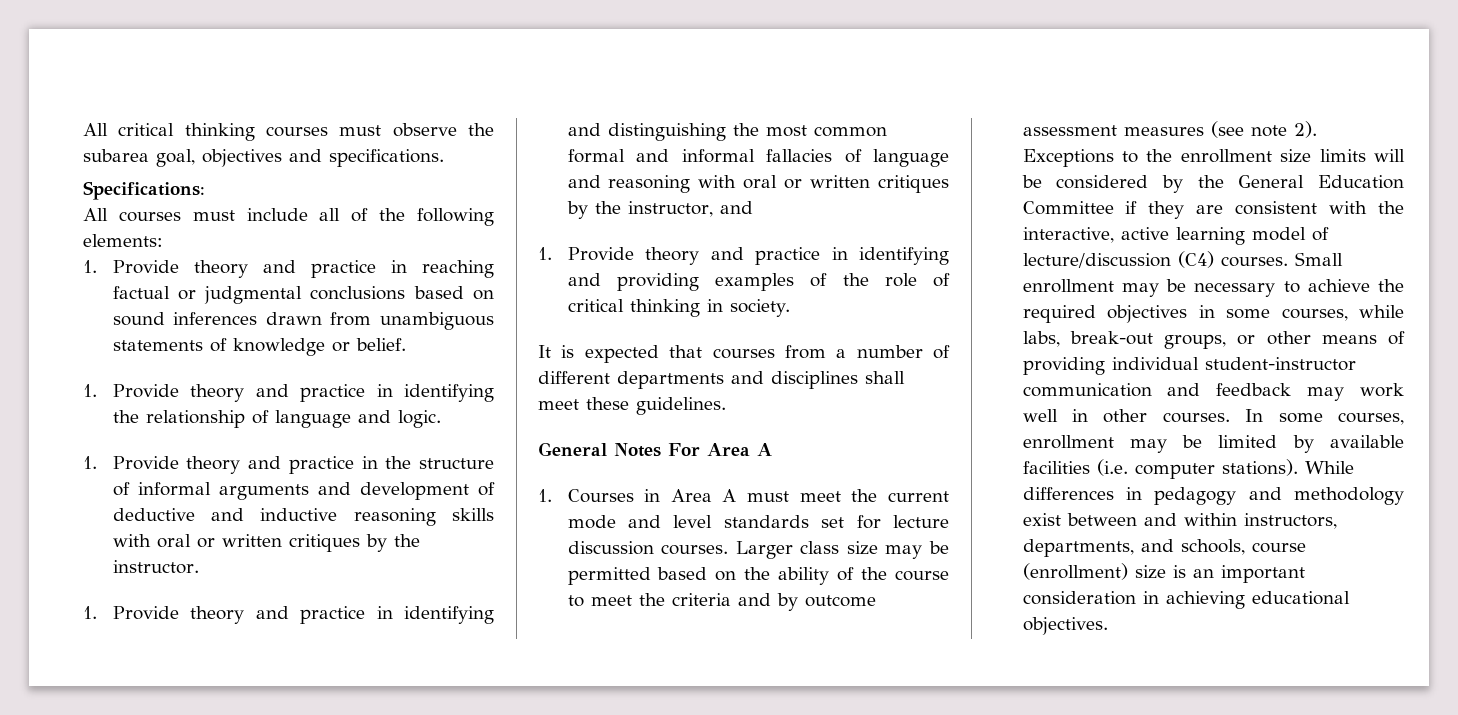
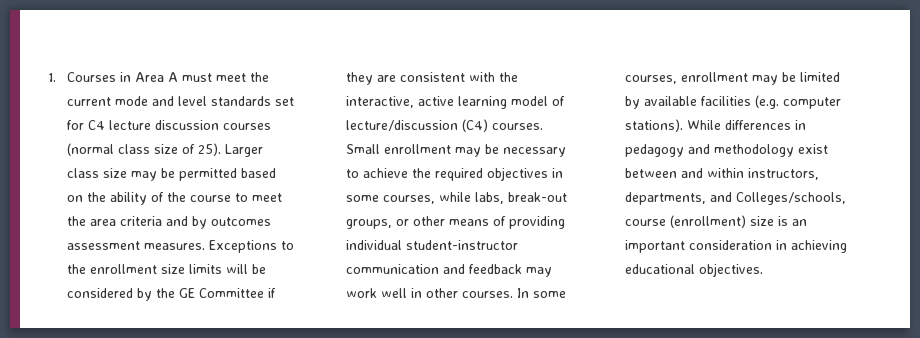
- All critical thinking courses must observe the subarea goal, objectives and specifications.
- Specifications:
- All courses must include all of the following elements:
- 1. Provide theory and practice in reaching factual or judgmental conclusions based on sound inferences drawn from unambiguous statements of knowledge or belief.
- 1. Provide theory and practice in identifying the relationship of language and logic.
- 1. Provide theory and practice in the structure of informal arguments and development of deductive and inductive reasoning skills with oral or written critiques by the instructor.
- 1. Provide theory and practice in identifying and distinguishing the most common formal and informal fallacies of language and reasoning with oral or written critiques by the instructor, and
- 1. Provide theory and practice in identifying and providing examples of the role of critical thinking in society.
- It is expected that courses from a number of different departments and disciplines shall meet these guidelines.
- General Notes For Area A
- 1. Courses in Area A must meet the current mode and level standards set for lecture discussion courses.
+ 1. Courses in Area A must meet the current mode and level standards set for C4 lecture discussion courses (normal class size of 25).
- Larger class size may be permitted based on the ability of the course to meet the criteria and by outcome assessment measures (see note 2).
+ Larger class size may be permitted based on the ability of the course to meet the area criteria and by outcomes assessment measures.
- Exceptions to the enrollment size limits will be considered by the General Education Committee if they are consistent with the interactive, active learning model of lecture/discussion (C4) courses.
+ Exceptions to the enrollment size limits will be considered by the GE Committee if they are consistent with the interactive, active learning model of lecture/discussion (C4) courses.
- In some courses, enrollment may be limited by available facilities (i.e. computer stations).
+ In some courses, enrollment may be limited by available facilities (e.g. computer stations).
- While differences in pedagogy and methodology exist between and within instructors, departments, and schools, course (enrollment) size is an important consideration in achieving educational objectives.
+ While differences in pedagogy and methodology exist between and within instructors, departments, and Colleges/schools, course (enrollment) size is an important consideration in achieving educational objectives.

